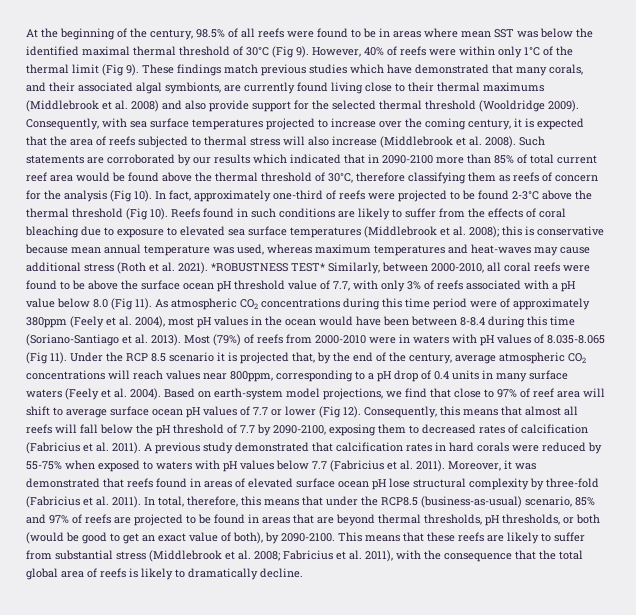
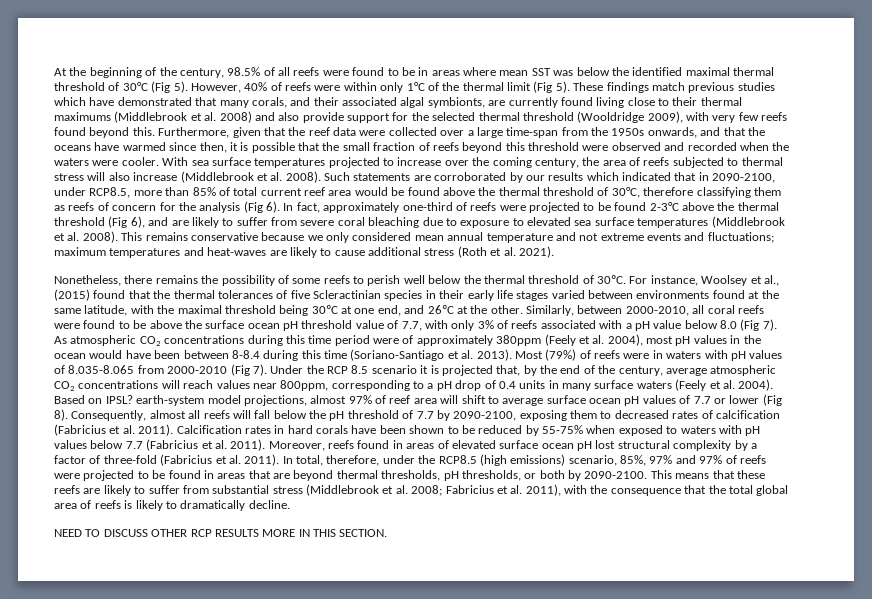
- At the beginning of the century, 98.5% of all reefs were found to be in areas where mean SST was below the identified maximal thermal threshold of 30°C (Fig 9).
+ At the beginning of the century, 98.5% of all reefs were found to be in areas where mean SST was below the identified maximal thermal threshold of 30°C (Fig 5).
- However, 40% of reefs were within only 1°C of the thermal limit (Fig 9).
+ However, 40% of reefs were within only 1°C of the thermal limit (Fig 5).
- These findings match previous studies which have demonstrated that many corals, and their associated algal symbionts, are currently found living close to their thermal maximums (Middlebrook et al. 2008) and also provide support for the selected thermal threshold (Wooldridge 2009). Consequently, with sea surface temperatures projected to increase over the coming century, it is expected that the area of reefs subjected to thermal stress will also increase (Middlebrook et al. 2008).
+ These findings match previous studies which have demonstrated that many corals, and their associated algal symbionts, are currently found living close to their thermal maximums (Middlebrook et al. 2008) and also provide support for the selected thermal threshold (Wooldridge 2009), with very few reefs found beyond this. Furthermore, given that the reef data were collected over a large time-span from the 1950s onwards, and that the oceans have warmed since then, it is possible that the small fraction of reefs beyond this threshold were observed and recorded when the waters were cooler. With sea surface temperatures projected to increase over the coming century, the area of reefs subjected to thermal stress will also increase (Middlebrook et al. 2008).
- Such statements are corroborated by our results which indicated that in 2090-2100 more than 85% of total current reef area would be found above the thermal threshold of 30°C, therefore classifying them as reefs of concern for the analysis (Fig 10).
+ Such statements are corroborated by our results which indicated that in 2090-2100, under RCP8.5, more than 85% of total current reef area would be found above the thermal threshold of 30°C, therefore classifying them as reefs of concern for the analysis (Fig 6).
- In fact, approximately one-third of reefs were projected to be found 2-3°C above the thermal threshold (Fig 10). Reefs found in such conditions are likely to suffer from the effects of coral bleaching due to exposure to elevated sea surface temperatures (Middlebrook et al. 2008); this is conservative because mean annual temperature was used, whereas maximum temperatures and heat-waves may cause additional stress (Roth et al. 2021). *ROBUSTNESS TEST* Similarly, between 2000-2010, all coral reefs were found to be above the surface ocean pH threshold value of 7.7, with only 3% of reefs associated with a pH value below 8.0 (Fig 11).
+ In fact, approximately one-third of reefs were projected to be found 2-3°C above the thermal threshold (Fig 6), and are likely to suffer from severe coral bleaching due to exposure to elevated sea surface temperatures (Middlebrook et al. 2008). This remains conservative because we only considered mean annual temperature and not extreme events and fluctuations; maximum temperatures and heat-waves are likely to cause additional stress (Roth et al. 2021).
+ Nonetheless, there remains the possibility of some reefs to perish well below the thermal threshold of 30ºC. For instance, Woolsey et al., (2015) found that the thermal tolerances of five Scleractinian species in their early life stages varied between environments found at the same latitude, with the maximal threshold being 30ºC at one end, and 26ºC at the other. Similarly, between 2000-2010, all coral reefs were found to be above the surface ocean pH threshold value of 7.7, with only 3% of reefs associated with a pH value below 8.0 (Fig 7).
- Most (79%) of reefs from 2000-2010 were in waters with pH values of 8.035-8.065 (Fig 11).
+ Most (79%) of reefs were in waters with pH values of 8.035-8.065 from 2000-2010 (Fig 7).
- Based on earth-system model projections, we find that close to 97% of reef area will shift to average surface ocean pH values of 7.7 or lower (Fig 12). Consequently, this means that almost all reefs will fall below the pH threshold of 7.7 by 2090-2100, exposing them to decreased rates of calcification (Fabricius et al. 2011).
+ Based on IPSL? earth-system model projections, almost 97% of reef area will shift to average surface ocean pH values of 7.7 or lower (Fig 8). Consequently, almost all reefs will fall below the pH threshold of 7.7 by 2090-2100, exposing them to decreased rates of calcification (Fabricius et al. 2011).
- A previous study demonstrated that calcification rates in hard corals were reduced by 55-75% when exposed to waters with pH values below 7.7 (Fabricius et al. 2011).
+ Calcification rates in hard corals have been shown to be reduced by 55-75% when exposed to waters with pH values below 7.7 (Fabricius et al. 2011).
- Moreover, it was demonstrated that reefs found in areas of elevated surface ocean pH lose structural complexity by three-fold (Fabricius et al. 2011).
+ Moreover, reefs found in areas of elevated surface ocean pH lost structural complexity by a factor of three-fold (Fabricius et al. 2011).
- In total, therefore, this means that under the RCP8.5 (business-as-usual) scenario, 85% and 97% of reefs are projected to be found in areas that are beyond thermal thresholds, pH thresholds, or both (would be good to get an exact value of both), by 2090-2100.
+ In total, therefore, under the RCP8.5 (high emissions) scenario, 85%, 97% and 97% of reefs were projected to be found in areas that are beyond thermal thresholds, pH thresholds, or both by 2090-2100.
+ NEED TO DISCUSS OTHER RCP RESULTS MORE IN THIS SECTION.

